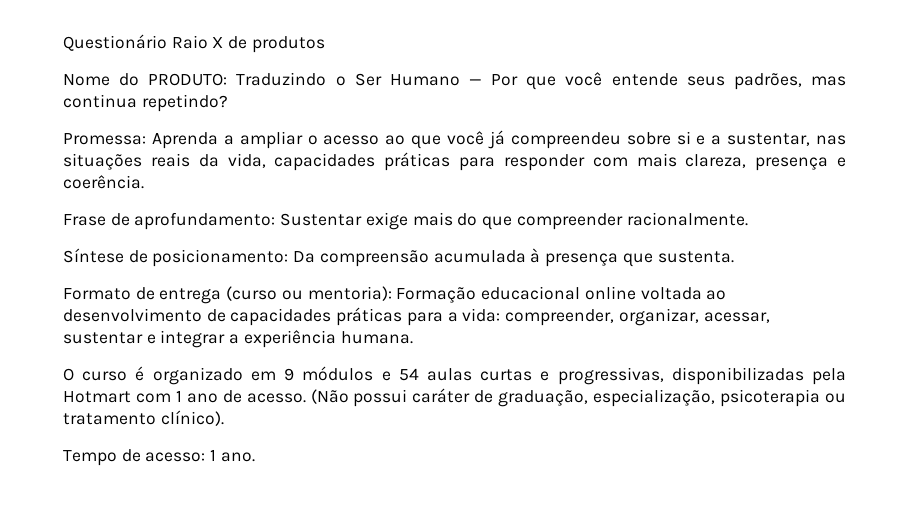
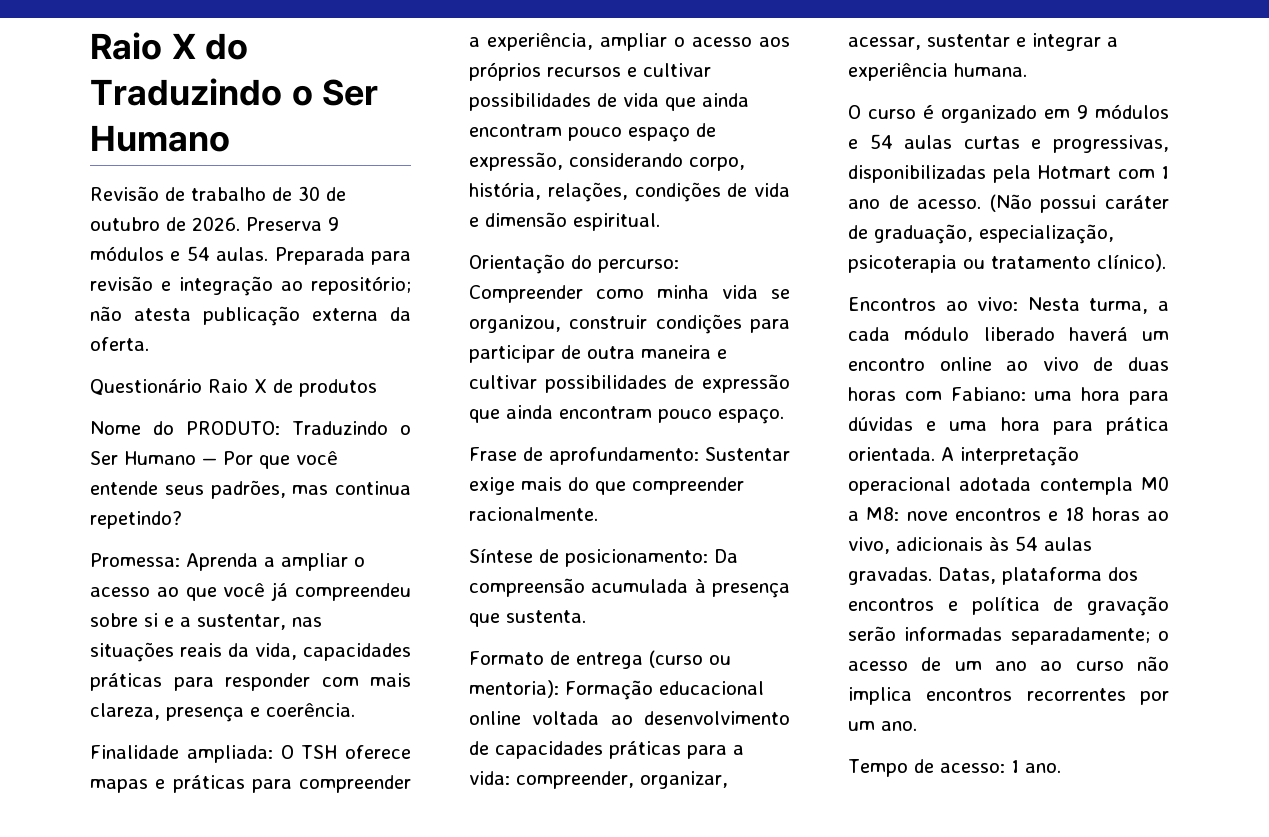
+ Raio X do Traduzindo o Ser Humano
+ Revisão de trabalho de 30 de outubro de 2026. Preserva 9 módulos e 54 aulas. Preparada para revisão e integração ao repositório; não atesta publicação externa da oferta.
+ Finalidade ampliada: O TSH oferece mapas e práticas para compreender a experiência, ampliar o acesso aos próprios recursos e cultivar possibilidades de vida que ainda encontram pouco espaço de expressão, considerando corpo, história, relações, condições de vida e dimensão espiritual.
+ Orientação do percurso: Compreender como minha vida se organizou, construir condições para participar de outra maneira e cultivar possibilidades de expressão que ainda encontram pouco espaço.
+ Encontros ao vivo: Nesta turma, a cada módulo liberado haverá um encontro online ao vivo de duas horas com Fabiano: uma hora para dúvidas e uma hora para prática orientada. A interpretação operacional adotada contempla M0 a M8: nove encontros e 18 horas ao vivo, adicionais às 54 aulas gravadas. Datas, plataforma dos encontros e política de gravação serão informadas separadamente; o acesso de um ano ao curso não implica encontros recorrentes por um ano.

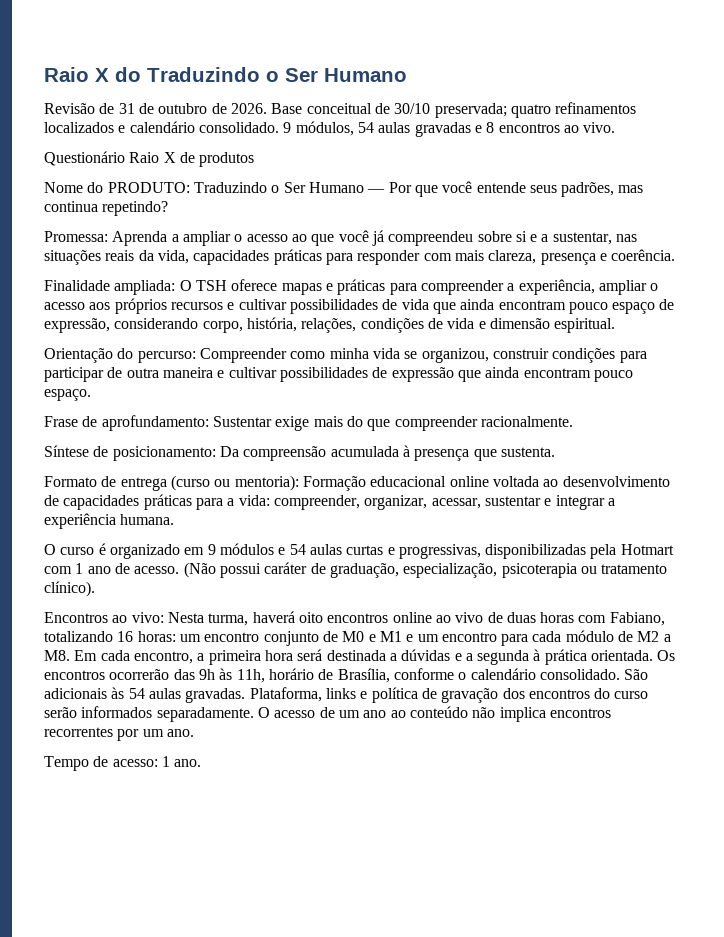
- Revisão de trabalho de 30 de outubro de 2026.
+ Revisão de 31 de outubro de 2026.
- Preserva 9 módulos e 54 aulas. Preparada para revisão e integração ao repositório; não atesta publicação externa da oferta.
+ Base conceitual de 30/10 preservada; quatro refinamentos localizados e calendário consolidado. 9 módulos, 54 aulas gravadas e 8 encontros ao vivo.
- Encontros ao vivo: Nesta turma, a cada módulo liberado haverá um encontro online ao vivo de duas horas com Fabiano: uma hora para dúvidas e uma hora para prática orientada. A interpretação operacional adotada contempla M0 a M8: nove encontros e 18 horas ao vivo, adicionais às 54 aulas gravadas.
+ Encontros ao vivo: Nesta turma, haverá oito encontros online ao vivo de duas horas com Fabiano, totalizando 16 horas: um encontro conjunto de M0 e M1 e um encontro para cada módulo de M2 a M8. Em cada encontro, a primeira hora será destinada a dúvidas e a segunda à prática orientada. Os encontros ocorrerão das 9h às 11h, horário de Brasília, conforme o calendário consolidado. São adicionais às 54 aulas gravadas.
- Datas, plataforma dos encontros e política de gravação serão informadas separadamente; o acesso de um ano ao curso não implica encontros recorrentes por um ano.
+ Plataforma, links e política de gravação dos encontros do curso serão informados separadamente. O acesso de um ano ao conteúdo não implica encontros recorrentes por um ano.

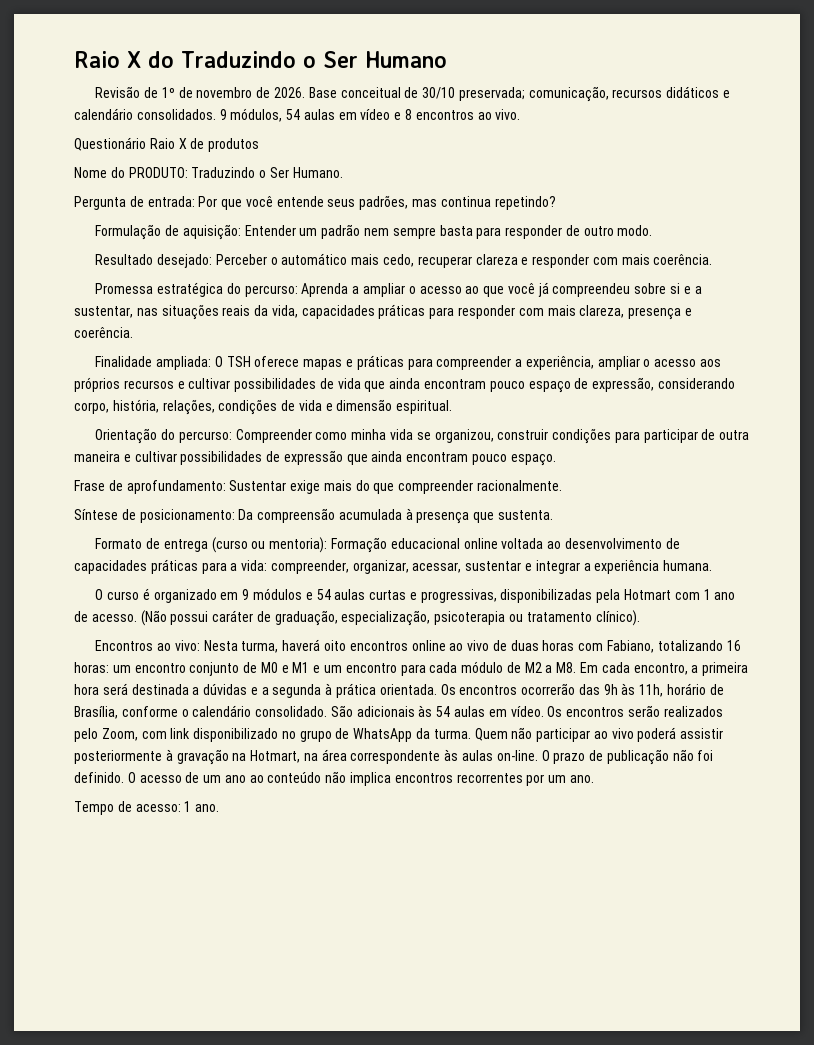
- Revisão de 31 de outubro de 2026.
+ Revisão de 1º de novembro de 2026.
- Base conceitual de 30/10 preservada; quatro refinamentos localizados e calendário consolidado.
+ Base conceitual de 30/10 preservada; comunicação, recursos didáticos e calendário consolidados.
- 9 módulos, 54 aulas gravadas e 8 encontros ao vivo.
+ 9 módulos, 54 aulas em vídeo e 8 encontros ao vivo.
- Nome do PRODUTO: Traduzindo o Ser Humano — Por que você entende seus padrões, mas continua repetindo?
+ Nome do PRODUTO: Traduzindo o Ser Humano.
+ Pergunta de entrada: Por que você entende seus padrões, mas continua repetindo?
- Promessa: Aprenda a ampliar o acesso ao que você já compreendeu sobre si e a sustentar, nas situações reais da vida, capacidades práticas para responder com mais clareza, presença e coerência.
+ Formulação de aquisição: Entender um padrão nem sempre basta para responder de outro modo.
+ Resultado desejado: Perceber o automático mais cedo, recuperar clareza e responder com mais coerência.
+ Promessa estratégica do percurso: Aprenda a ampliar o acesso ao que você já compreendeu sobre si e a sustentar, nas situações reais da vida, capacidades práticas para responder com mais clareza, presença e coerência.
- São adicionais às 54 aulas gravadas. Plataforma, links e política de gravação dos encontros do curso serão informados separadamente.
+ São adicionais às 54 aulas em vídeo. Os encontros serão realizados pelo Zoom, com link disponibilizado no grupo de WhatsApp da turma. Quem não participar ao vivo poderá assistir posteriormente à gravação na Hotmart, na área correspondente às aulas on-line. O prazo de publicação não foi definido.

